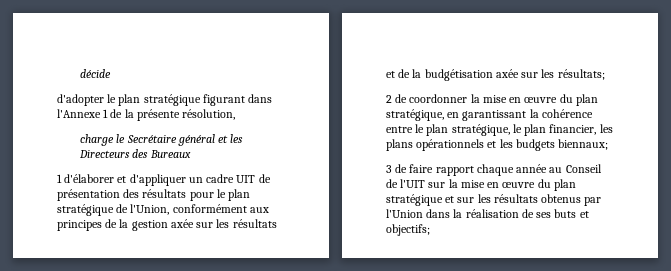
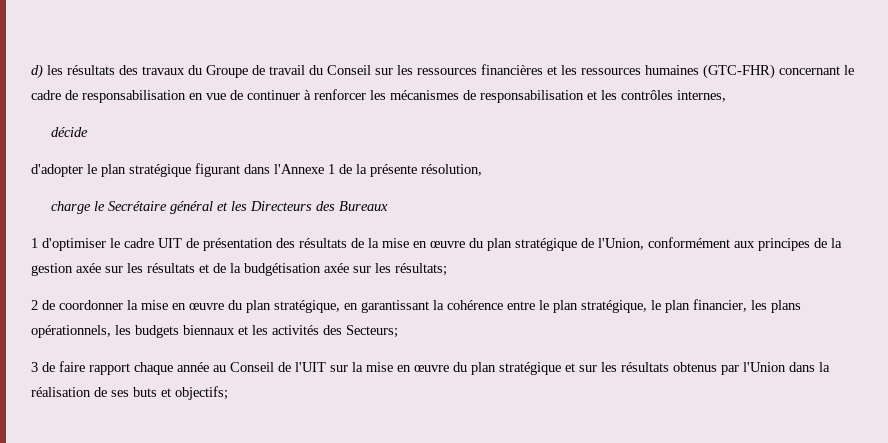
+ d) les résultats des travaux du Groupe de travail du Conseil sur les ressources financières et les ressources humaines (GTC-FHR) concernant le cadre de responsabilisation en vue de continuer à renforcer les mécanismes de responsabilisation et les contrôles internes,
- 1 d'élaborer et d'appliquer un cadre UIT de présentation des résultats pour le plan stratégique de l'Union, conformément aux principes de la gestion axée sur les résultats et de la budgétisation axée sur les résultats;
+ 1 d'optimiser le cadre UIT de présentation des résultats de la mise en œuvre du plan stratégique de l'Union, conformément aux principes de la gestion axée sur les résultats et de la budgétisation axée sur les résultats;
- 2 de coordonner la mise en œuvre du plan stratégique, en garantissant la cohérence entre le plan stratégique, le plan financier, les plans opérationnels et les budgets biennaux;
+ 2 de coordonner la mise en œuvre du plan stratégique, en garantissant la cohérence entre le plan stratégique, le plan financier, les plans opérationnels, les budgets biennaux et les activités des Secteurs;

